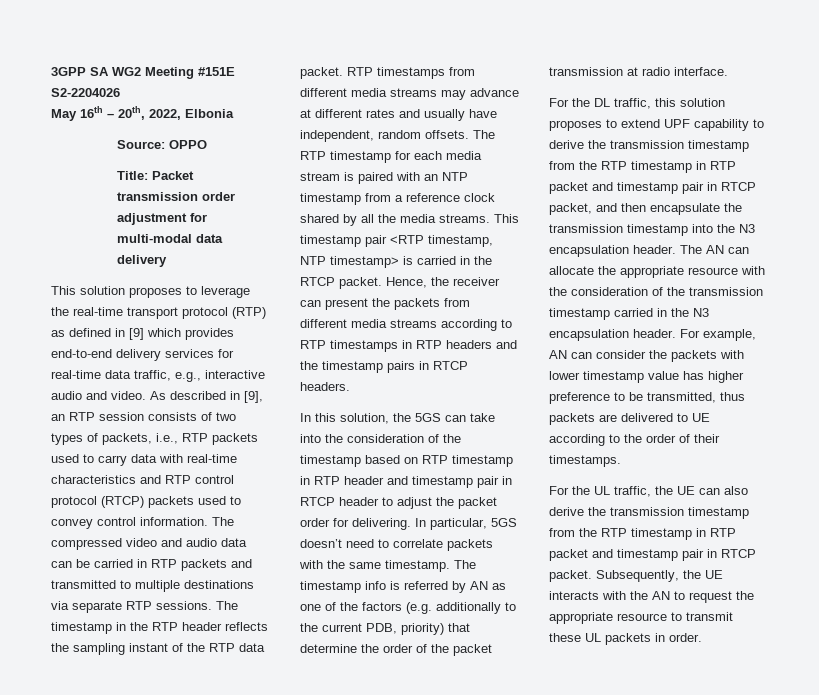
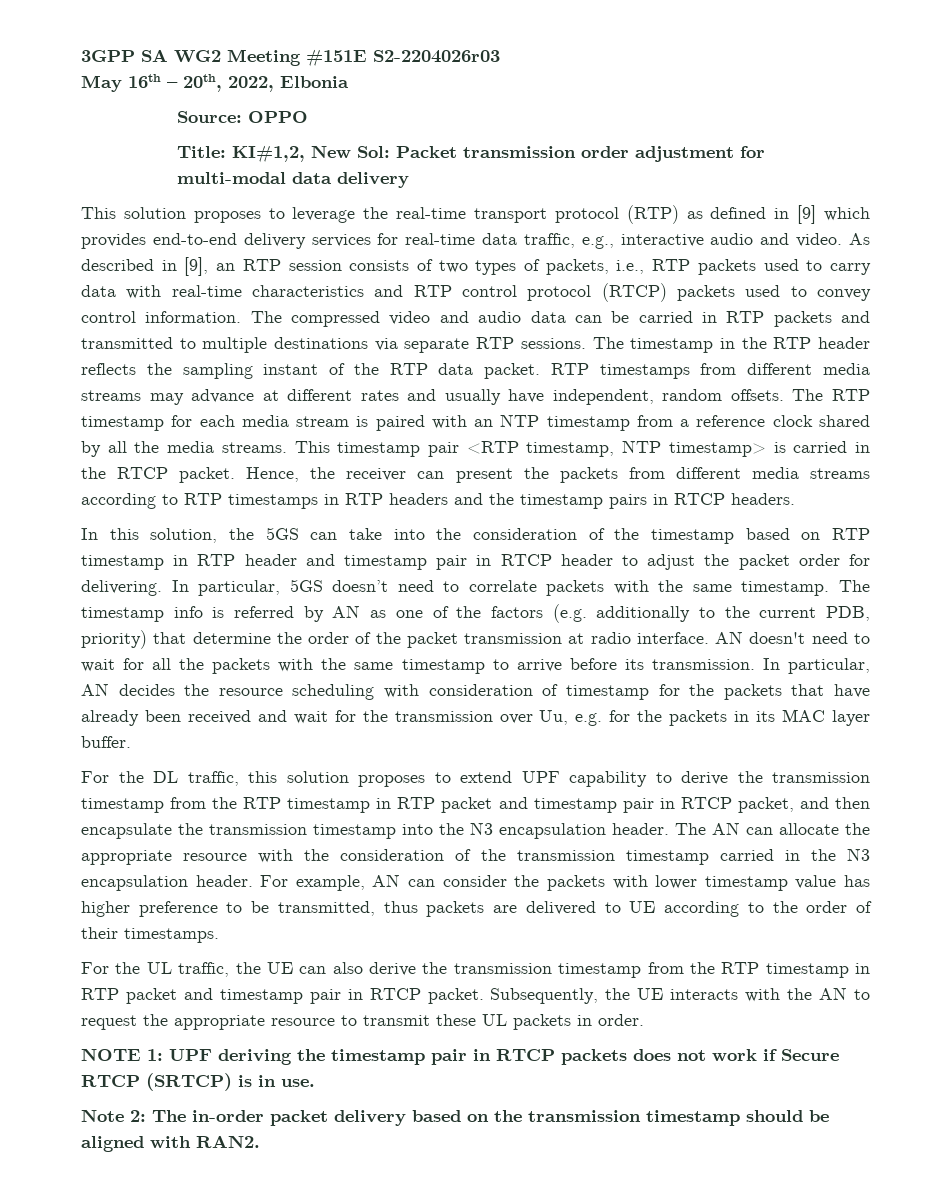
- 3GPP SA WG2 Meeting #151E S2-2204026
+ 3GPP SA WG2 Meeting #151E S2-2204026r03
- Title: Packet transmission order adjustment for multi-modal data delivery
+ Title: KI#1,2, New Sol: Packet transmission order adjustment for multi-modal data delivery
+ AN doesn't need to wait for all the packets with the same timestamp to arrive before its transmission. In particular, AN decides the resource scheduling with consideration of timestamp for the packets that have already been received and wait for the transmission over Uu, e.g. for the packets in its MAC layer buffer.
+ NOTE 1: UPF deriving the timestamp pair in RTCP packets does not work if Secure RTCP (SRTCP) is in use.
+ Note 2: The in-order packet delivery based on the transmission timestamp should be aligned with RAN2.

